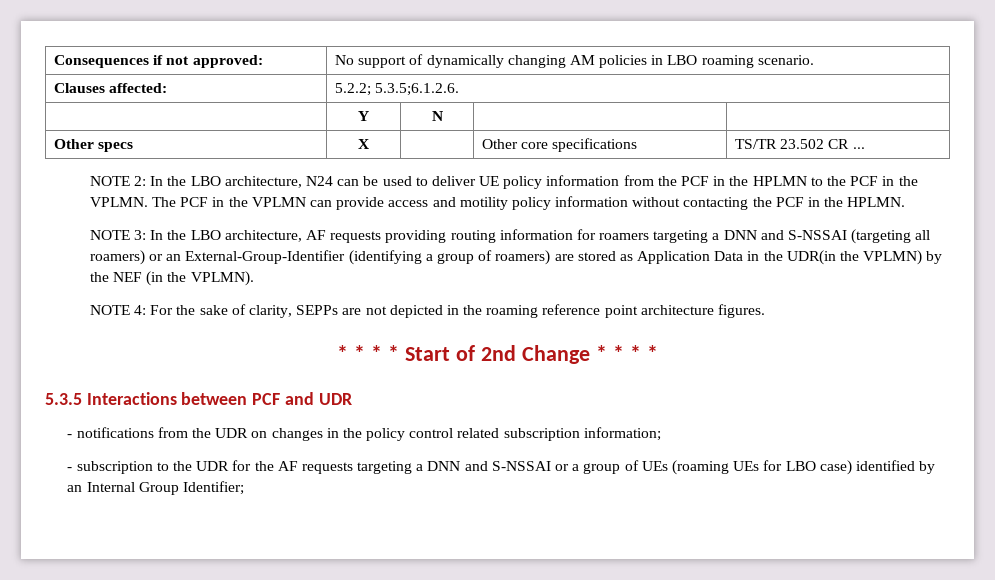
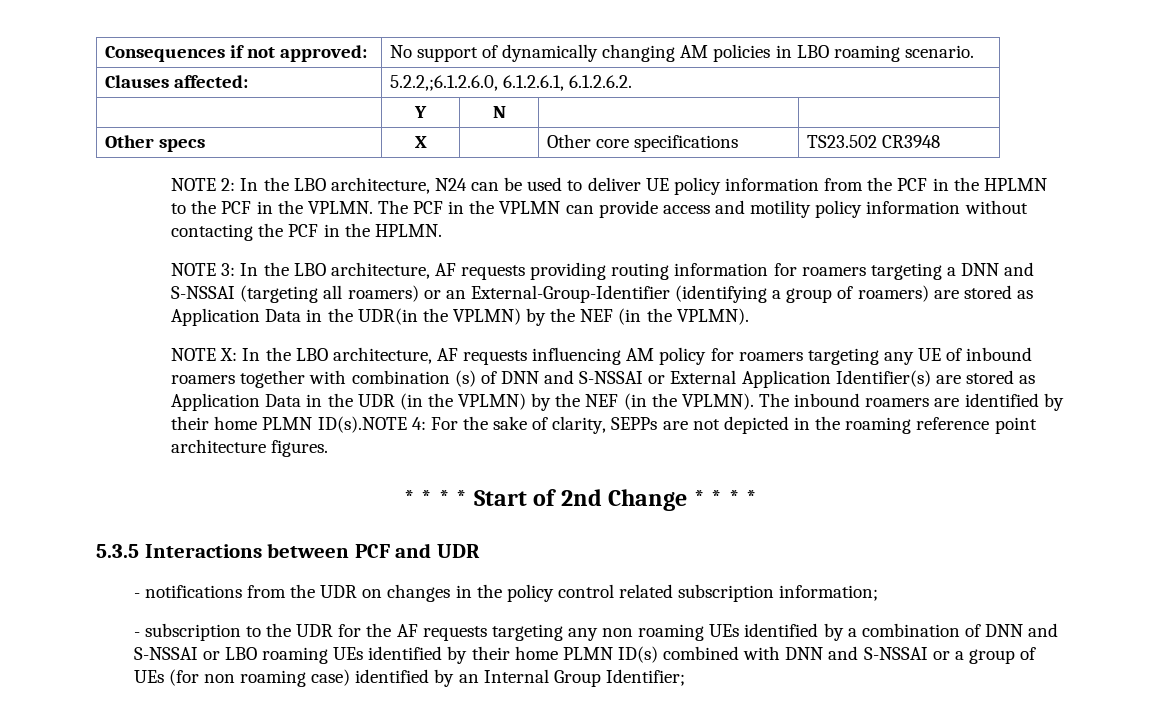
- Clauses affected: | 5.2.2; 5.3.5;6.1.2.6.
+ Clauses affected: | 5.2.2,;6.1.2.6.0, 6.1.2.6.1, 6.1.2.6.2.
- Other specs | X | | Other core specifications | TS/TR 23.502 CR ...
+ Other specs | X | | Other core specifications | TS23.502 CR3948
- NOTE 4: For the sake of clarity, SEPPs are not depicted in the roaming reference point architecture figures.
+ NOTE X: In the LBO architecture, AF requests influencing AM policy for roamers targeting any UE of inbound roamers together with combination (s) of DNN and S-NSSAI or External Application Identifier(s) are stored as Application Data in the UDR (in the VPLMN) by the NEF (in the VPLMN). The inbound roamers are identified by their home PLMN ID(s).NOTE 4: For the sake of clarity, SEPPs are not depicted in the roaming reference point architecture figures.
- - subscription to the UDR for the AF requests targeting a DNN and S-NSSAI or a group of UEs (roaming UEs for LBO case) identified by an Internal Group Identifier;
+ - subscription to the UDR for the AF requests targeting any non roaming UEs identified by a combination of DNN and S-NSSAI or LBO roaming UEs identified by their home PLMN ID(s) combined with DNN and S-NSSAI or a group of UEs (for non roaming case) identified by an Internal Group Identifier;

